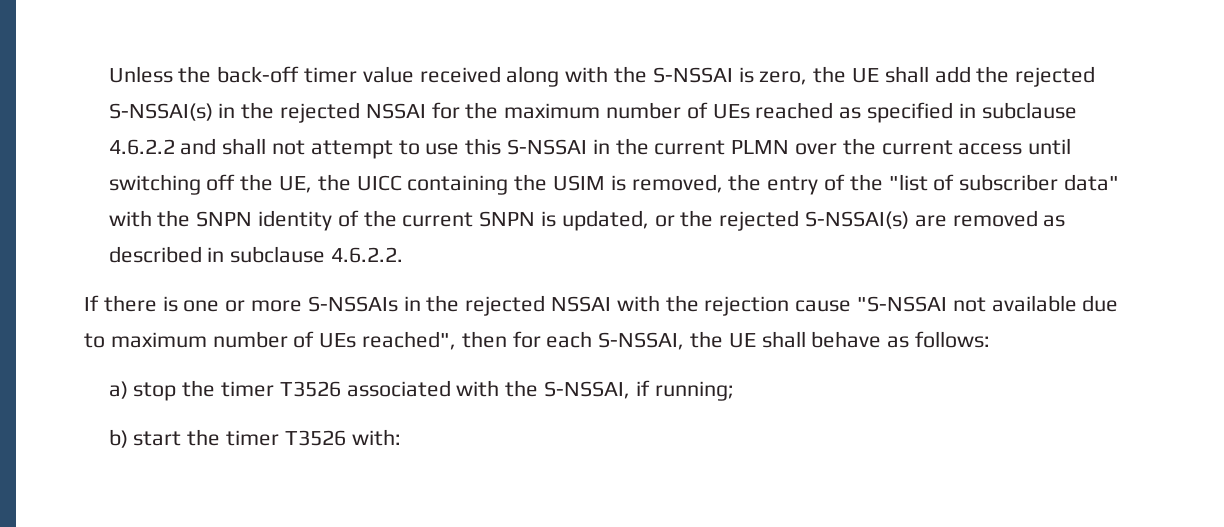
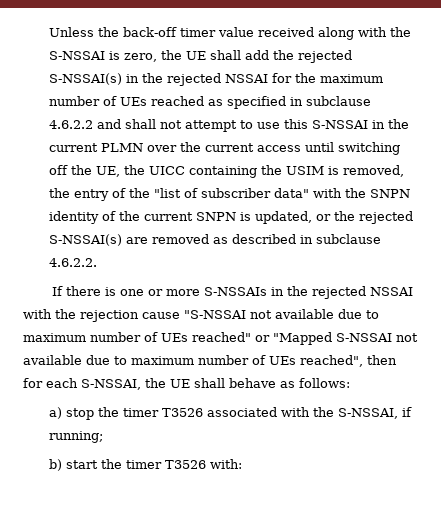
- If there is one or more S-NSSAIs in the rejected NSSAI with the rejection cause "S-NSSAI not available due to maximum number of UEs reached", then for each S-NSSAI, the UE shall behave as follows:
+ If there is one or more S-NSSAIs in the rejected NSSAI with the rejection cause "S-NSSAI not available due to maximum number of UEs reached" or "Mapped S-NSSAI not available due to maximum number of UEs reached", then for each S-NSSAI, the UE shall behave as follows:

